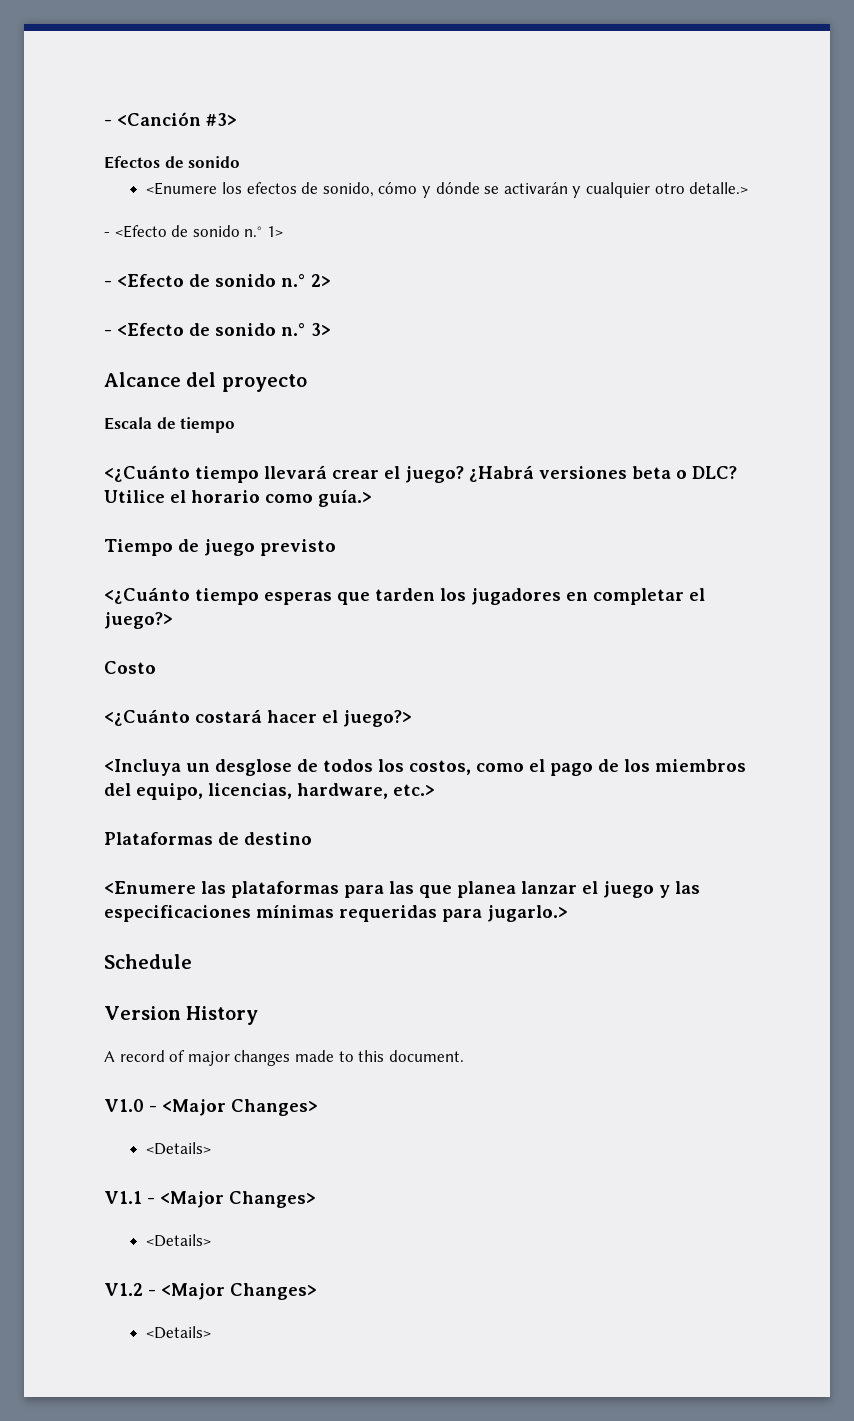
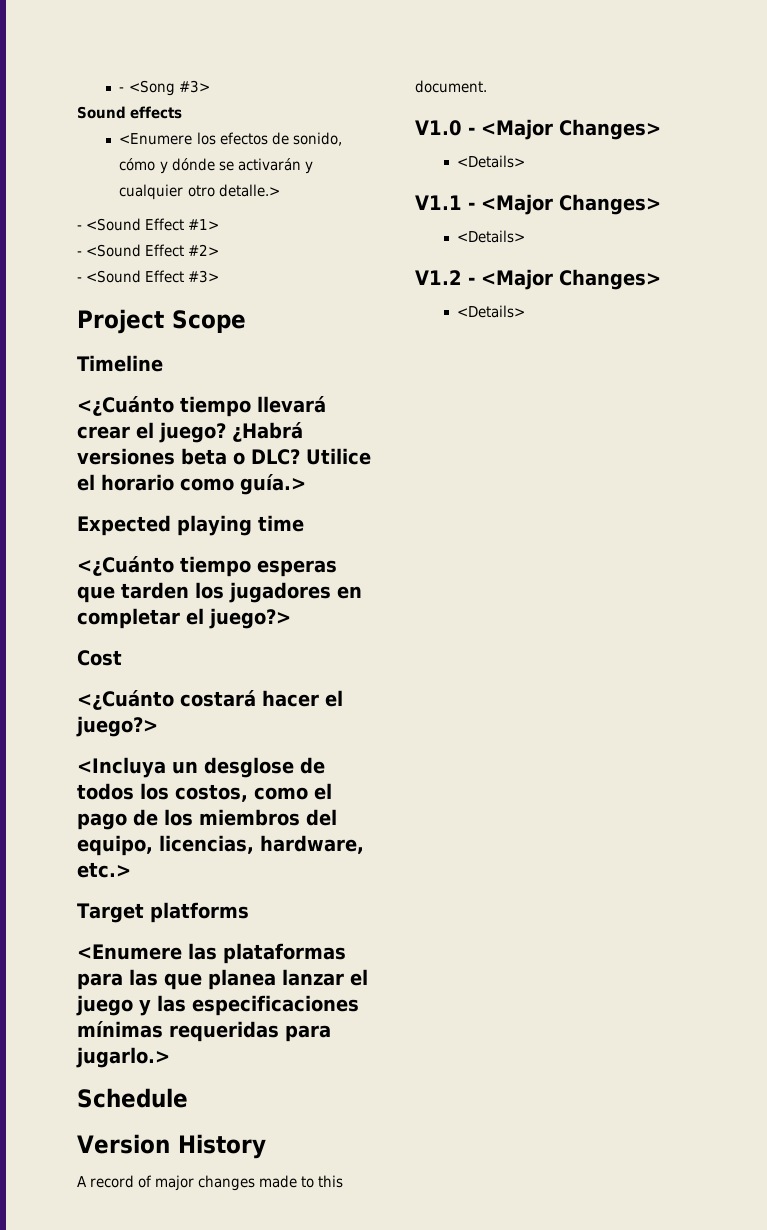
- - <Canción #3>
- Efectos de sonido
+ - <Song #3>
+ Sound effects
- - <Efecto de sonido n.° 1>
- - <Efecto de sonido n.° 2>
- - <Efecto de sonido n.° 3>
- Alcance del proyecto
- Escala de tiempo
+ - <Sound Effect #1>
+ - <Sound Effect #2>
+ - <Sound Effect #3>
+ Project Scope
+ Timeline
- Tiempo de juego previsto
+ Expected playing time
- Costo
+ Cost
- Plataformas de destino
+ Target platforms

